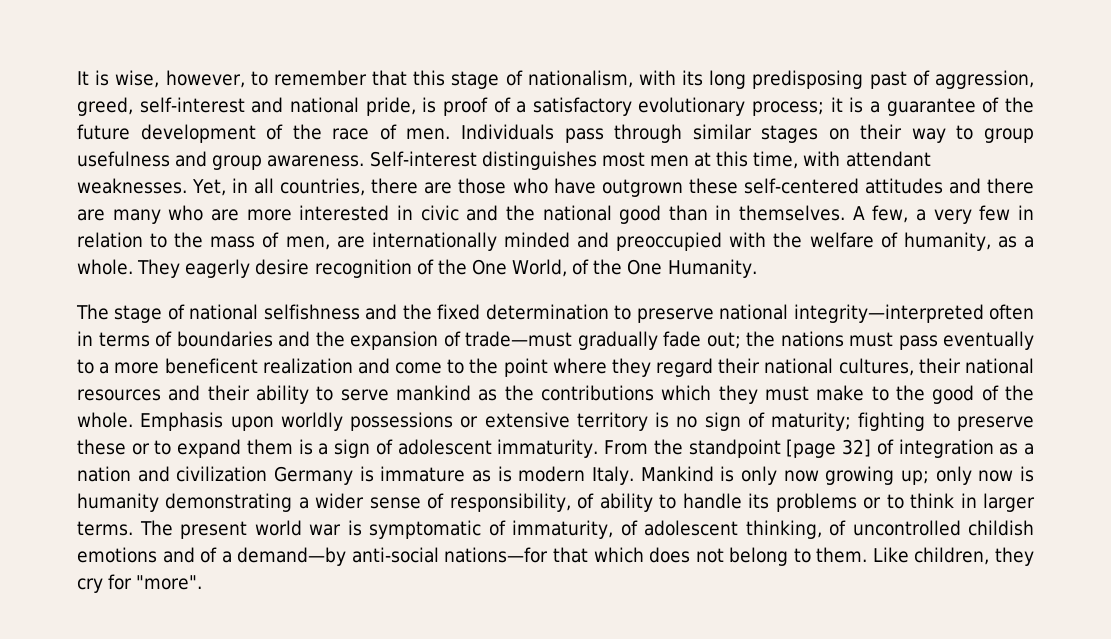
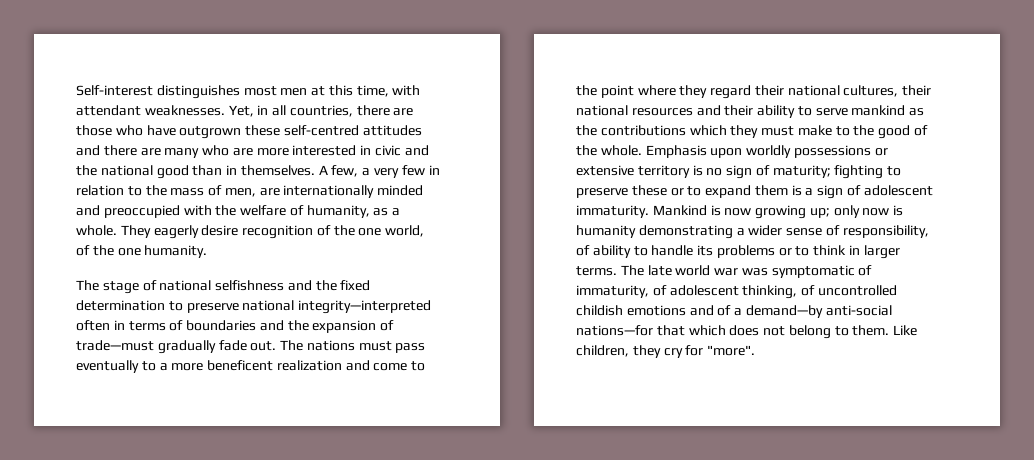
- It is wise, however, to remember that this stage of nationalism, with its long predisposing past of aggression, greed, self-interest and national pride, is proof of a satisfactory evolutionary process; it is a guarantee of the future development of the race of men. Individuals pass through similar stages on their way to group usefulness and group awareness.
- Yet, in all countries, there are those who have outgrown these self-centered attitudes and there are many who are more interested in civic and the national good than in themselves.
+ Yet, in all countries, there are those who have outgrown these self-centred attitudes and there are many who are more interested in civic and the national good than in themselves.
- They eagerly desire recognition of the One World, of the One Humanity.
+ They eagerly desire recognition of the one world, of the one humanity.
- The stage of national selfishness and the fixed determination to preserve national integrity—interpreted often in terms of boundaries and the expansion of trade—must gradually fade out; the nations must pass eventually to a more beneficent realization and come to the point where they regard their national cultures, their national resources and their ability to serve mankind as the contributions which they must make to the good of the whole.
+ The stage of national selfishness and the fixed determination to preserve national integrity—interpreted often in terms of boundaries and the expansion of trade—must gradually fade out. The nations must pass eventually to a more beneficent realization and come to the point where they regard their national cultures, their national resources and their ability to serve mankind as the contributions which they must make to the good of the whole.
- From the standpoint [page 32] of integration as a nation and civilization Germany is immature as is modern Italy.
- Mankind is only now growing up; only now is humanity demonstrating a wider sense of responsibility, of ability to handle its problems or to think in larger terms.
+ Mankind is now growing up; only now is humanity demonstrating a wider sense of responsibility, of ability to handle its problems or to think in larger terms.
- The present world war is symptomatic of immaturity, of adolescent thinking, of uncontrolled childish emotions and of a demand—by anti-social nations—for that which does not belong to them.
+ The late world war was symptomatic of immaturity, of adolescent thinking, of uncontrolled childish emotions and of a demand—by anti-social nations—for that which does not belong to them.

